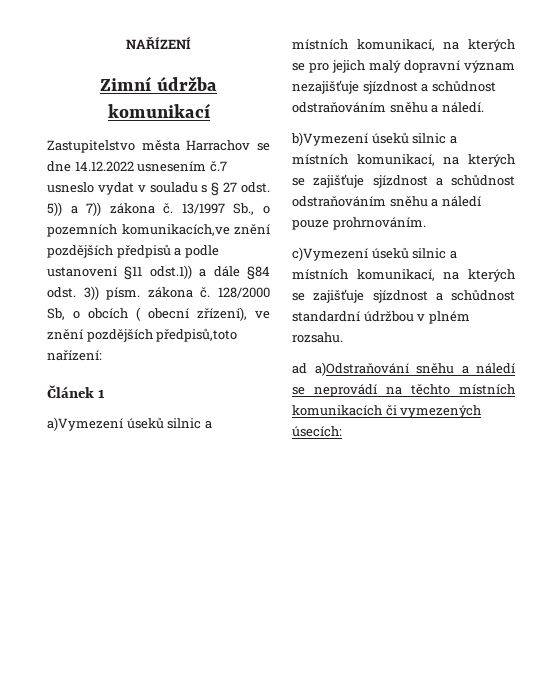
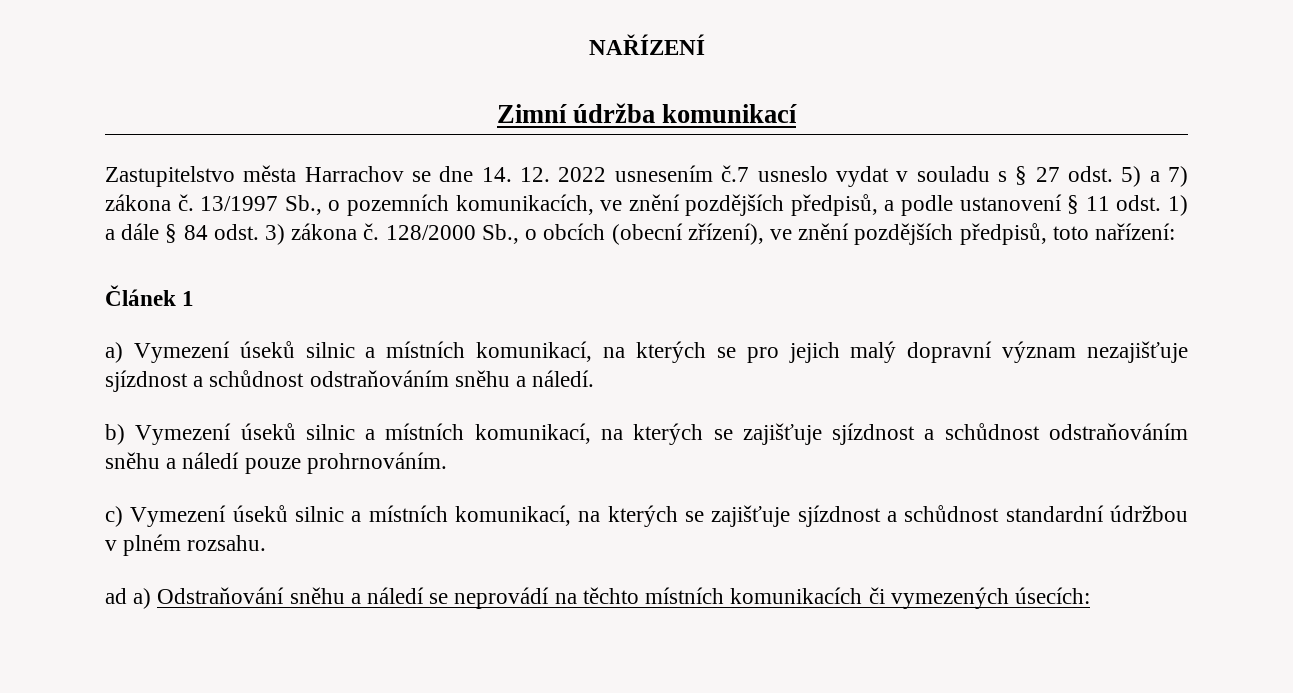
- Zastupitelstvo města Harrachov se dne 14.12.2022 usnesením č.7 usneslo vydat v souladu s § 27 odst. 5)) a 7)) zákona č.
+ Zastupitelstvo města Harrachov se dne 14. 12. 2022 usnesením č.7 usneslo vydat v souladu s § 27 odst. 5) a 7) zákona č.
- 13/1997 Sb., o pozemních komunikacích,ve znění pozdějších předpisů a podle ustanovení §11 odst.1)) a dále §84 odst. 3)) písm. zákona č.
+ 13/1997 Sb., o pozemních komunikacích, ve znění pozdějších předpisů, a podle ustanovení § 11 odst. 1) a dále § 84 odst. 3) zákona č.
- 128/2000 Sb, o obcích ( obecní zřízení), ve znění pozdějších předpisů,toto nařízení:
+ 128/2000 Sb., o obcích (obecní zřízení), ve znění pozdějších předpisů, toto nařízení:
- a)Vymezení úseků silnic a místních komunikací, na kterých se pro jejich malý dopravní význam nezajišťuje sjízdnost a schůdnost odstraňováním sněhu a náledí.
+ a) Vymezení úseků silnic a místních komunikací, na kterých se pro jejich malý dopravní význam nezajišťuje sjízdnost a schůdnost odstraňováním sněhu a náledí.
- b)Vymezení úseků silnic a místních komunikací, na kterých se zajišťuje sjízdnost a schůdnost odstraňováním sněhu a náledí pouze prohrnováním.
+ b) Vymezení úseků silnic a místních komunikací, na kterých se zajišťuje sjízdnost a schůdnost odstraňováním sněhu a náledí pouze prohrnováním.
- c)Vymezení úseků silnic a místních komunikací, na kterých se zajišťuje sjízdnost a schůdnost standardní údržbou v plném rozsahu.
+ c) Vymezení úseků silnic a místních komunikací, na kterých se zajišťuje sjízdnost a schůdnost standardní údržbou v plném rozsahu.
- ad a)Odstraňování sněhu a náledí se neprovádí na těchto místních komunikacích či vymezených úsecích:
+ ad a) Odstraňování sněhu a náledí se neprovádí na těchto místních komunikacích či vymezených úsecích:

